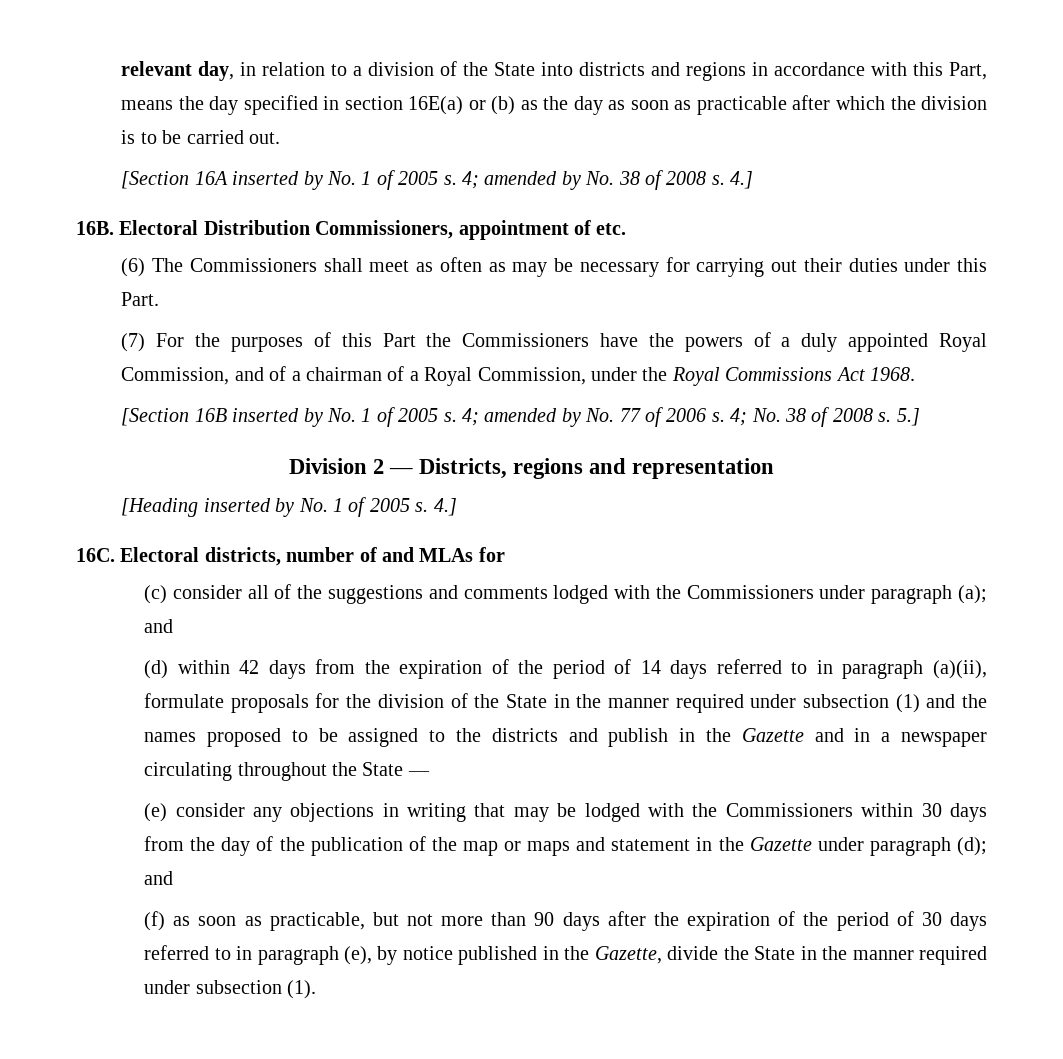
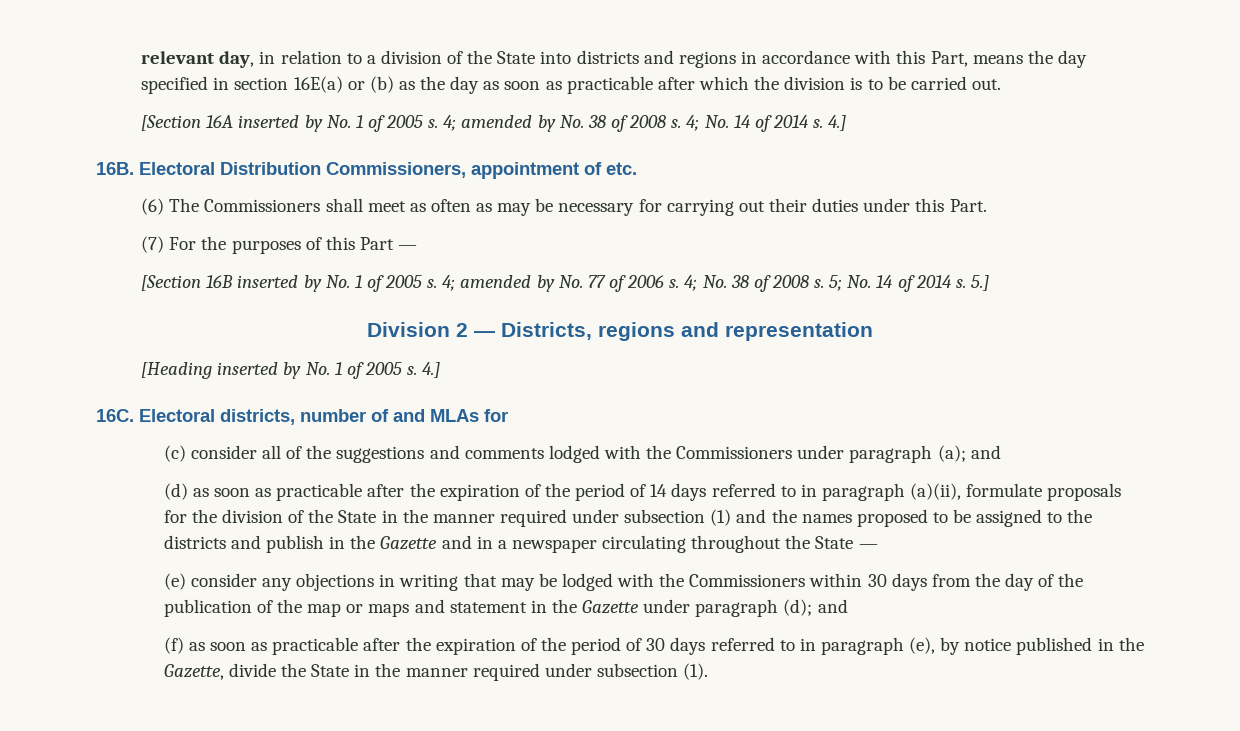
+ 4; No. 14 of 2014 s.
- (7) For the purposes of this Part the Commissioners have the powers of a duly appointed Royal Commission, and of a chairman of a Royal Commission, under the Royal Commissions Act 1968.
+ (7) For the purposes of this Part —
+ 5; No. 14 of 2014 s.
- (d) within 42 days from the expiration of the period of 14 days referred to in paragraph (a)(ii), formulate proposals for the division of the State in the manner required under subsection (1) and the names proposed to be assigned to the districts and publish in the Gazette and in a newspaper circulating throughout the State —
+ (d) as soon as practicable after the expiration of the period of 14 days referred to in paragraph (a)(ii), formulate proposals for the division of the State in the manner required under subsection (1) and the names proposed to be assigned to the districts and publish in the Gazette and in a newspaper circulating throughout the State —
- (f) as soon as practicable, but not more than 90 days after the expiration of the period of 30 days referred to in paragraph (e), by notice published in the Gazette, divide the State in the manner required under subsection (1).
+ (f) as soon as practicable after the expiration of the period of 30 days referred to in paragraph (e), by notice published in the Gazette, divide the State in the manner required under subsection (1).

